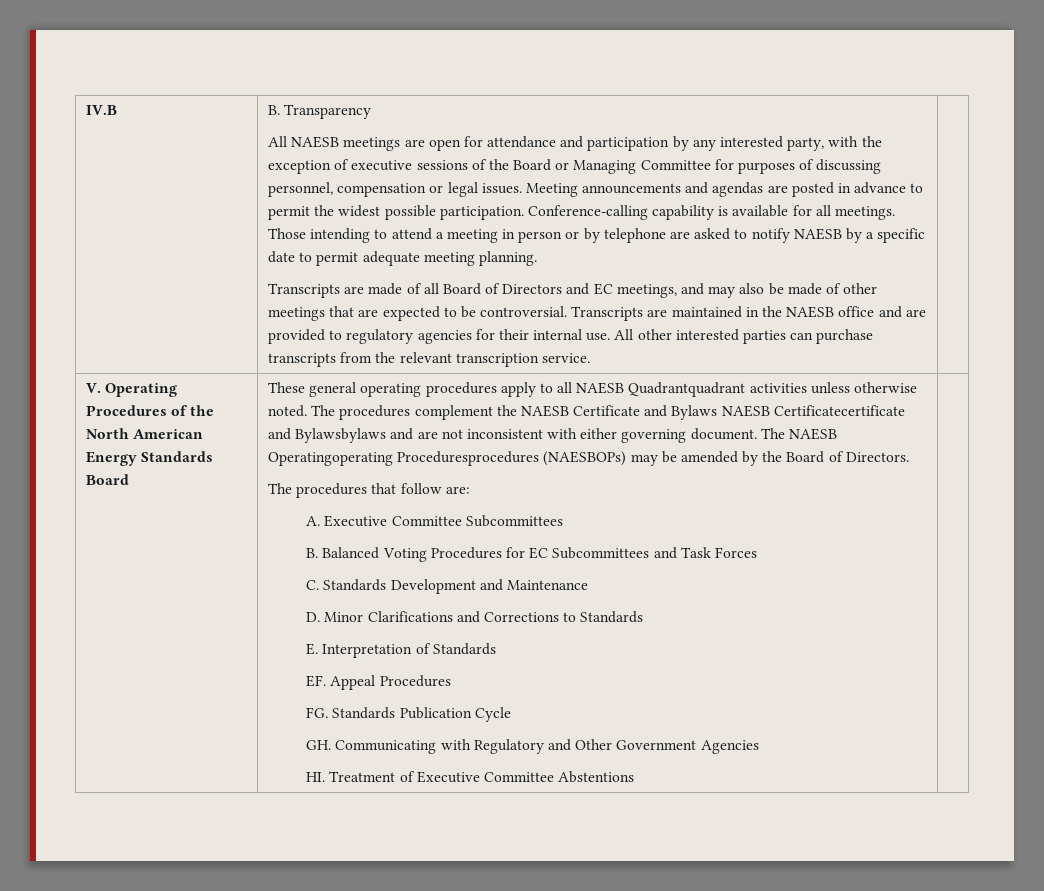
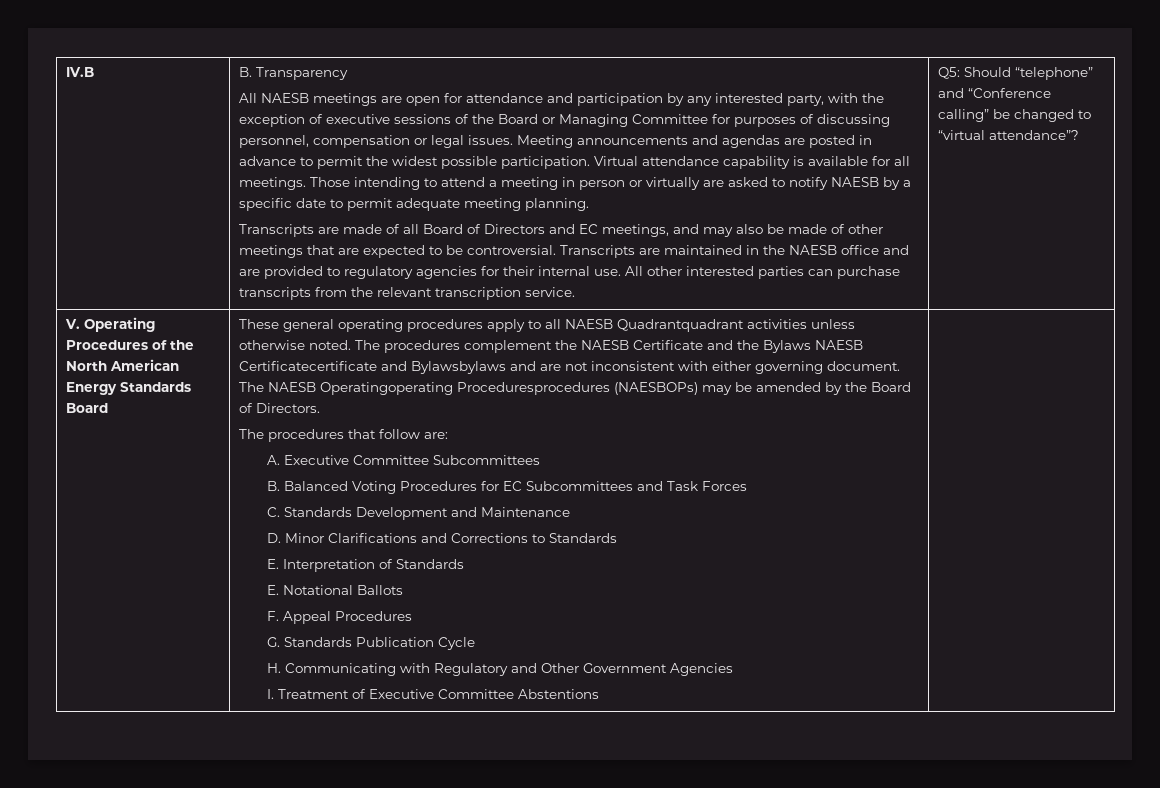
- Conference-calling capability is available for all meetings.
+ Virtual attendance capability is available for all meetings.
- Those intending to attend a meeting in person or by telephone are asked to notify NAESB by a specific date to permit adequate meeting planning.
+ Those intending to attend a meeting in person or virtually are asked to notify NAESB by a specific date to permit adequate meeting planning.
+ Q5: Should “telephone” and “Conference calling” be changed to “virtual attendance”?
- The procedures complement the NAESB Certificate and Bylaws NAESB Certificatecertificate and Bylawsbylaws and are not inconsistent with either governing document.
+ The procedures complement the NAESB Certificate and the Bylaws NAESB Certificatecertificate and Bylawsbylaws and are not inconsistent with either governing document.
- EF. Appeal Procedures
+ E. Notational Ballots
+ F. Appeal Procedures
- FG. Standards Publication Cycle
+ G. Standards Publication Cycle
- GH. Communicating with Regulatory and Other Government Agencies
+ H. Communicating with Regulatory and Other Government Agencies
- HI. Treatment of Executive Committee Abstentions
+ I. Treatment of Executive Committee Abstentions

